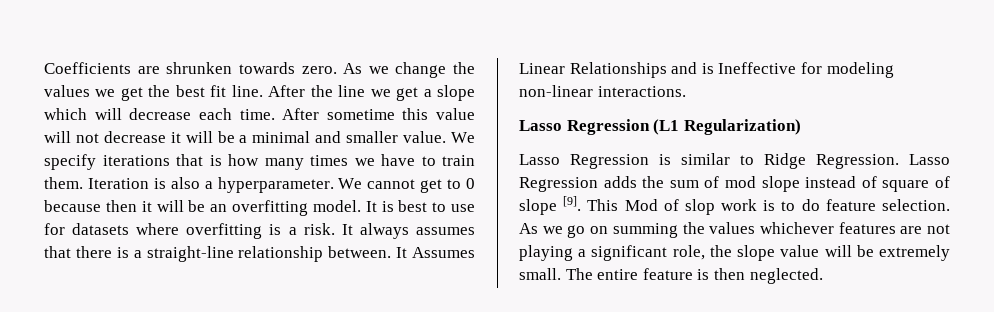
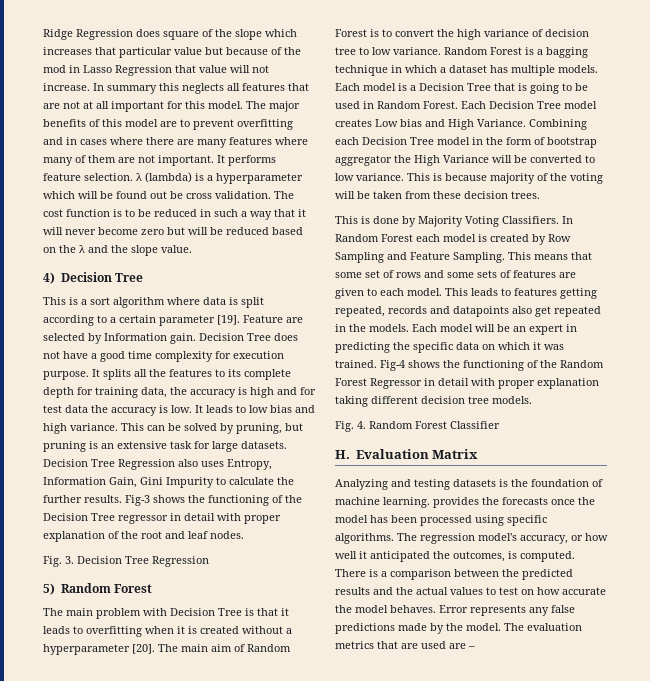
- Coefficients are shrunken towards zero. As we change the values we get the best fit line. After the line we get a slope which will decrease each time. After sometime this value will not decrease it will be a minimal and smaller value. We specify iterations that is how many times we have to train them. Iteration is also a hyperparameter. We cannot get to 0 because then it will be an overfitting model. It is best to use for datasets where overfitting is a risk. It always assumes that there is a straight-line relationship between. It Assumes Linear Relationships and is Ineffective for modeling non-linear interactions.
- Lasso Regression (L1 Regularization)
- Lasso Regression is similar to Ridge Regression. Lasso Regression adds the sum of mod slope instead of square of slope [9]. This Mod of slop work is to do feature selection. As we go on summing the values whichever features are not playing a significant role, the slope value will be extremely small. The entire feature is then neglected.
+ Ridge Regression does square of the slope which increases that particular value but because of the mod in Lasso Regression that value will not increase. In summary this neglects all features that are not at all important for this model. The major benefits of this model are to prevent overfitting and in cases where there are many features where many of them are not important. It performs feature selection. λ (lambda) is a hyperparameter which will be found out be cross validation. The cost function is to be reduced in such a way that it will never become zero but will be reduced based on the λ and the slope value.
+ 4) Decision Tree
+ This is a sort algorithm where data is split according to a certain parameter [19]. Feature are selected by Information gain. Decision Tree does not have a good time complexity for execution purpose. It splits all the features to its complete depth for training data, the accuracy is high and for test data the accuracy is low. It leads to low bias and high variance. This can be solved by pruning, but pruning is an extensive task for large datasets. Decision Tree Regression also uses Entropy, Information Gain, Gini Impurity to calculate the further results. Fig-3 shows the functioning of the Decision Tree regressor in detail with proper explanation of the root and leaf nodes.
+ Fig. 3. Decision Tree Regression
+ 5) Random Forest
+ The main problem with Decision Tree is that it leads to overfitting when it is created without a hyperparameter [20]. The main aim of Random Forest is to convert the high variance of decision tree to low variance. Random Forest is a bagging technique in which a dataset has multiple models. Each model is a Decision Tree that is going to be used in Random Forest. Each Decision Tree model creates Low bias and High Variance. Combining each Decision Tree model in the form of bootstrap aggregator the High Variance will be converted to low variance. This is because majority of the voting will be taken from these decision trees.
+ This is done by Majority Voting Classifiers. In Random Forest each model is created by Row Sampling and Feature Sampling. This means that some set of rows and some sets of features are given to each model. This leads to features getting repeated, records and datapoints also get repeated in the models. Each model will be an expert in predicting the specific data on which it was trained. Fig-4 shows the functioning of the Random Forest Regressor in detail with proper explanation taking different decision tree models.
+ Fig. 4. Random Forest Classifier
+ H. Evaluation Matrix
+ Analyzing and testing datasets is the foundation of machine learning. provides the forecasts once the model has been processed using specific algorithms. The regression model's accuracy, or how well it anticipated the outcomes, is computed. There is a comparison between the predicted results and the actual values to test on how accurate the model behaves. Error represents any false predictions made by the model. The evaluation metrics that are used are –

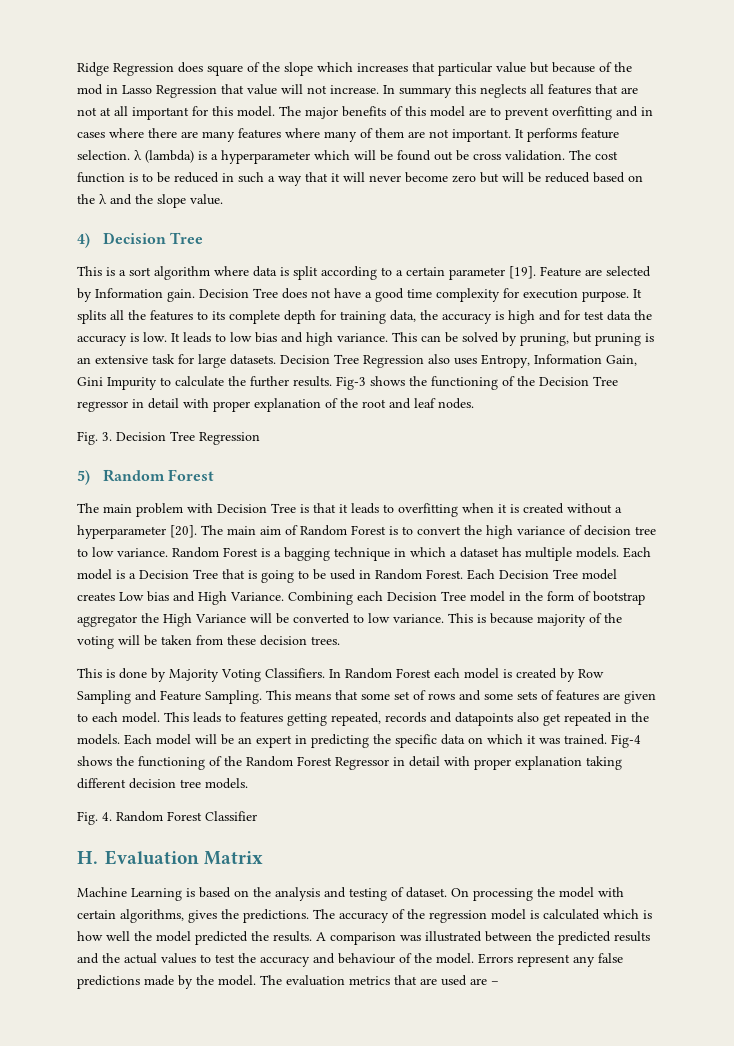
- Analyzing and testing datasets is the foundation of machine learning. provides the forecasts once the model has been processed using specific algorithms. The regression model's accuracy, or how well it anticipated the outcomes, is computed. There is a comparison between the predicted results and the actual values to test on how accurate the model behaves. Error represents any false predictions made by the model.
+ Machine Learning is based on the analysis and testing of dataset. On processing the model with certain algorithms, gives the predictions. The accuracy of the regression model is calculated which is how well the model predicted the results. A comparison was illustrated between the predicted results and the actual values to test the accuracy and behaviour of the model. Errors represent any false predictions made by the model.

